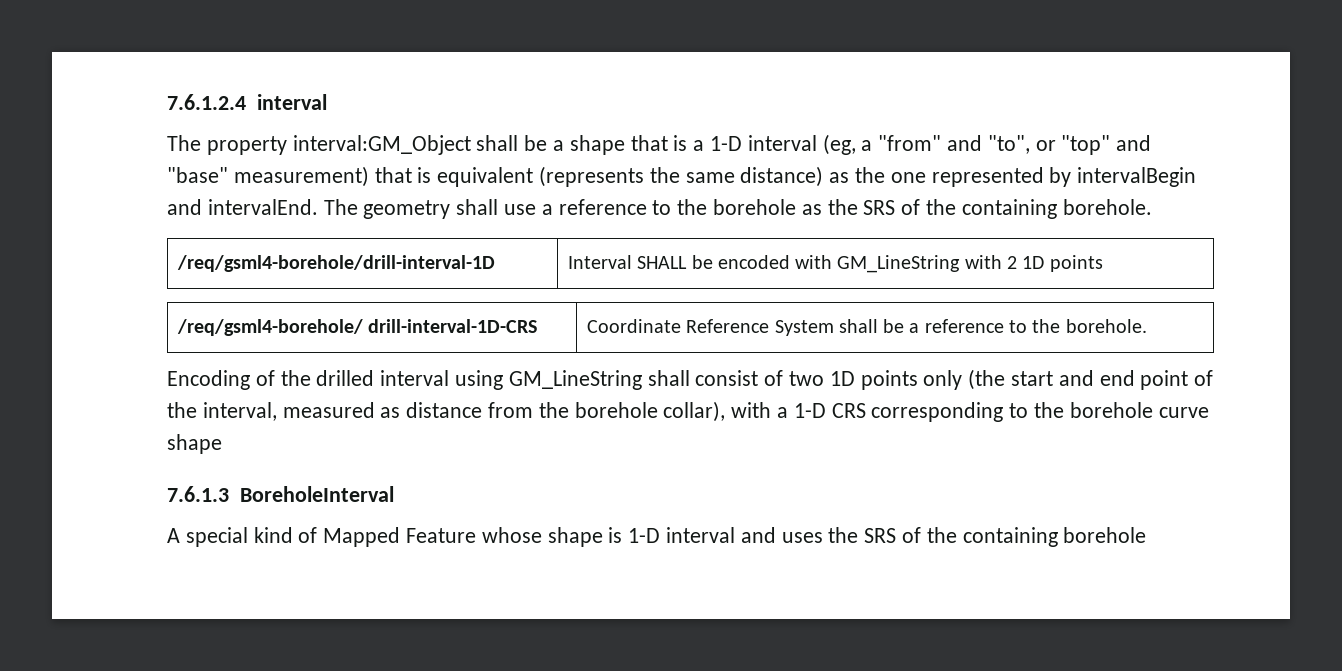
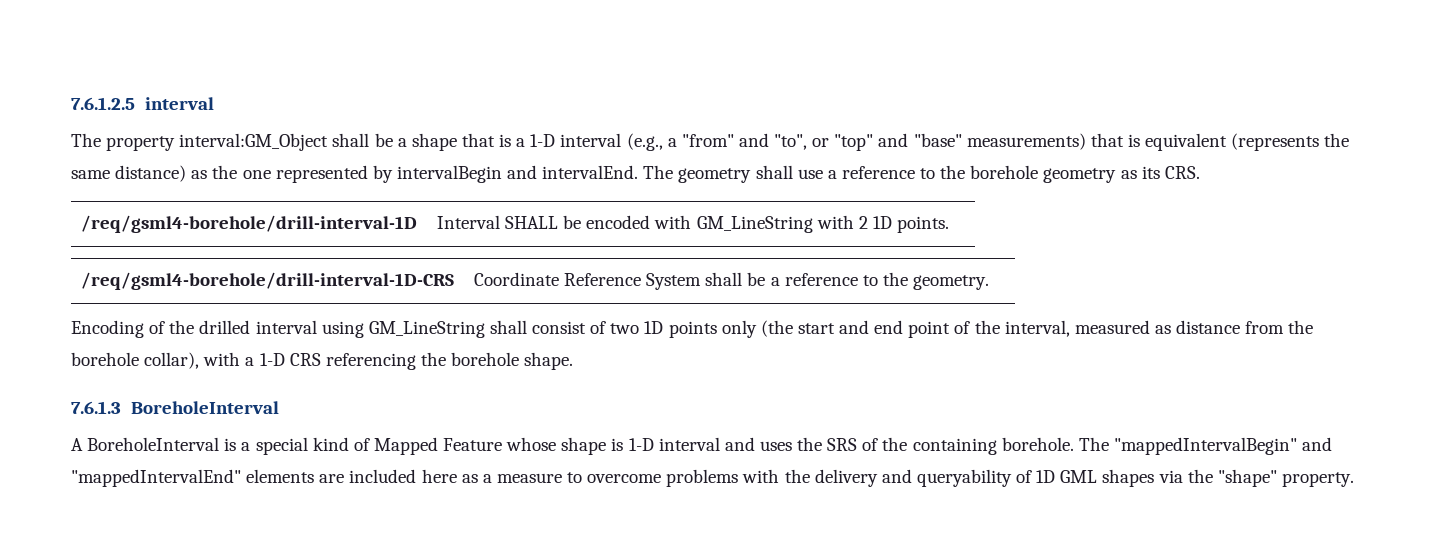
- 7.6.1.2.4 interval
+ 7.6.1.2.5 interval
- The property interval:GM_Object shall be a shape that is a 1-D interval (eg, a "from" and "to", or "top" and "base" measurement) that is equivalent (represents the same distance) as the one represented by intervalBegin and intervalEnd.
+ The property interval:GM_Object shall be a shape that is a 1-D interval (e.g., a "from" and "to", or "top" and "base" measurements) that is equivalent (represents the same distance) as the one represented by intervalBegin and intervalEnd.
- The geometry shall use a reference to the borehole as the SRS of the containing borehole.
+ The geometry shall use a reference to the borehole geometry as its CRS.
- /req/gsml4-borehole/drill-interval-1D | Interval SHALL be encoded with GM_LineString with 2 1D points
- /req/gsml4-borehole/ drill-interval-1D-CRS | Coordinate Reference System shall be a reference to the borehole.
+ /req/gsml4-borehole/drill-interval-1D | Interval SHALL be encoded with GM_LineString with 2 1D points.
+ /req/gsml4-borehole/drill-interval-1D-CRS | Coordinate Reference System shall be a reference to the geometry.
- Encoding of the drilled interval using GM_LineString shall consist of two 1D points only (the start and end point of the interval, measured as distance from the borehole collar), with a 1-D CRS corresponding to the borehole curve shape
+ Encoding of the drilled interval using GM_LineString shall consist of two 1D points only (the start and end point of the interval, measured as distance from the borehole collar), with a 1-D CRS referencing the borehole shape.
- A special kind of Mapped Feature whose shape is 1-D interval and uses the SRS of the containing borehole
+ A BoreholeInterval is a special kind of Mapped Feature whose shape is 1-D interval and uses the SRS of the containing borehole. The "mappedIntervalBegin" and "mappedIntervalEnd" elements are included here as a measure to overcome problems with the delivery and queryability of 1D GML shapes via the "shape" property.

